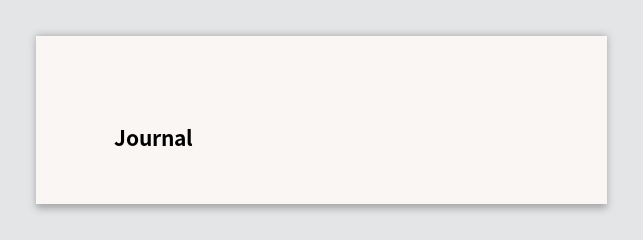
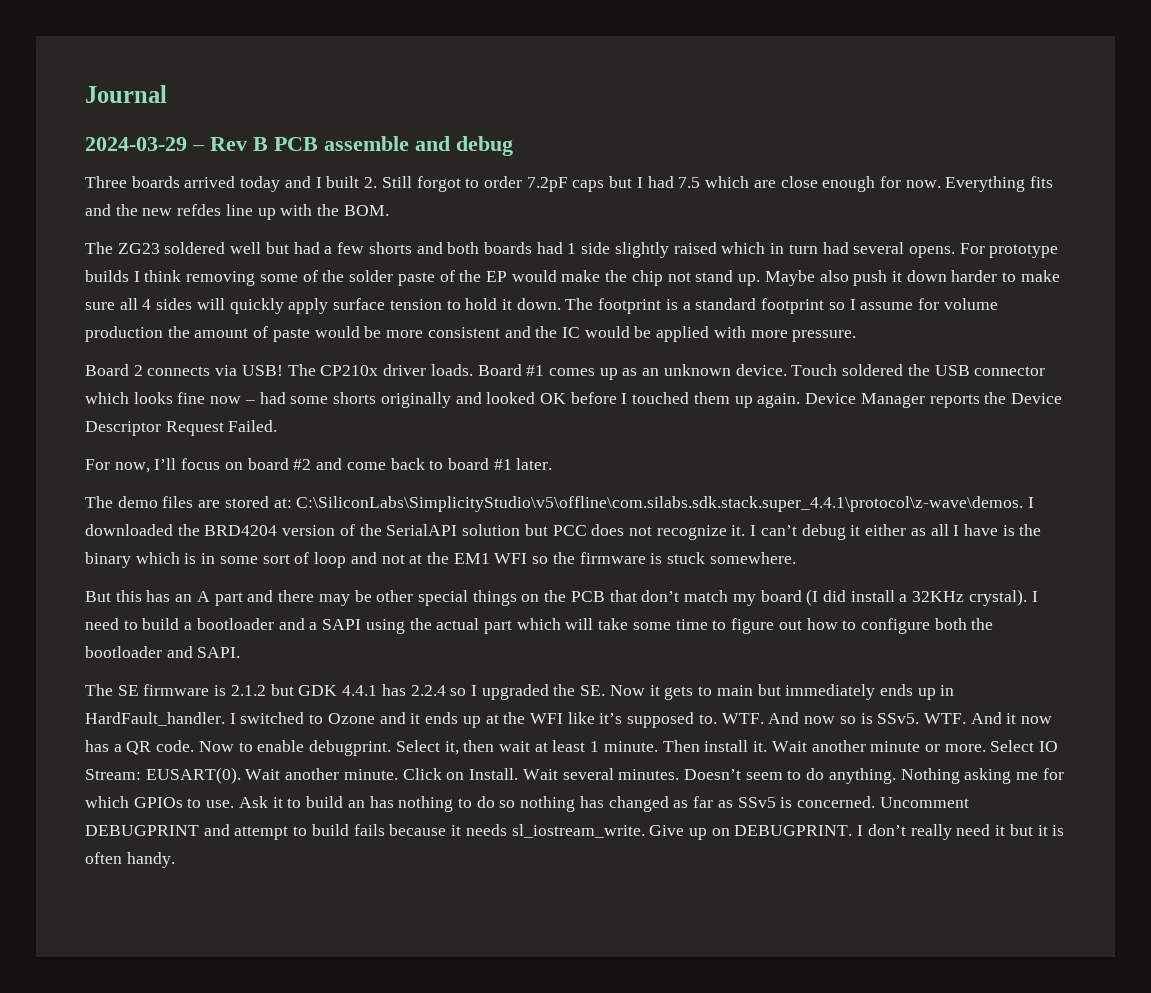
+ 2024-03-29 – Rev B PCB assemble and debug
+ Three boards arrived today and I built 2. Still forgot to order 7.2pF caps but I had 7.5 which are close enough for now. Everything fits and the new refdes line up with the BOM.
+ The ZG23 soldered well but had a few shorts and both boards had 1 side slightly raised which in turn had several opens. For prototype builds I think removing some of the solder paste of the EP would make the chip not stand up. Maybe also push it down harder to make sure all 4 sides will quickly apply surface tension to hold it down. The footprint is a standard footprint so I assume for volume production the amount of paste would be more consistent and the IC would be applied with more pressure.
+ Board 2 connects via USB! The CP210x driver loads. Board #1 comes up as an unknown device. Touch soldered the USB connector which looks fine now – had some shorts originally and looked OK before I touched them up again. Device Manager reports the Device Descriptor Request Failed.
+ For now, I’ll focus on board #2 and come back to board #1 later.
+ The demo files are stored at: C:\SiliconLabs\SimplicityStudio\v5\offline\com.silabs.sdk.stack.super_4.4.1\protocol\z-wave\demos. I downloaded the BRD4204 version of the SerialAPI solution but PCC does not recognize it. I can’t debug it either as all I have is the binary which is in some sort of loop and not at the EM1 WFI so the firmware is stuck somewhere.
+ But this has an A part and there may be other special things on the PCB that don’t match my board (I did install a 32KHz crystal). I need to build a bootloader and a SAPI using the actual part which will take some time to figure out how to configure both the bootloader and SAPI.
+ The SE firmware is 2.1.2 but GDK 4.4.1 has 2.2.4 so I upgraded the SE. Now it gets to main but immediately ends up in HardFault_handler. I switched to Ozone and it ends up at the WFI like it’s supposed to. WTF. And now so is SSv5. WTF. And it now has a QR code. Now to enable debugprint. Select it, then wait at least 1 minute. Then install it. Wait another minute or more. Select IO Stream: EUSART(0). Wait another minute. Click on Install. Wait several minutes. Doesn’t seem to do anything. Nothing asking me for which GPIOs to use. Ask it to build an has nothing to do so nothing has changed as far as SSv5 is concerned. Uncomment DEBUGPRINT and attempt to build fails because it needs sl_iostream_write. Give up on DEBUGPRINT. I don’t really need it but it is often handy.

